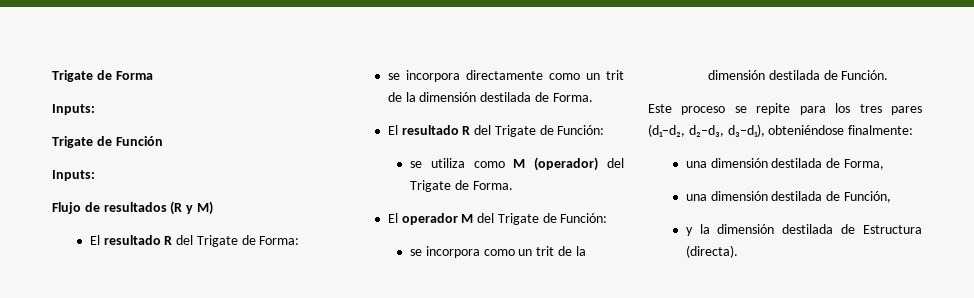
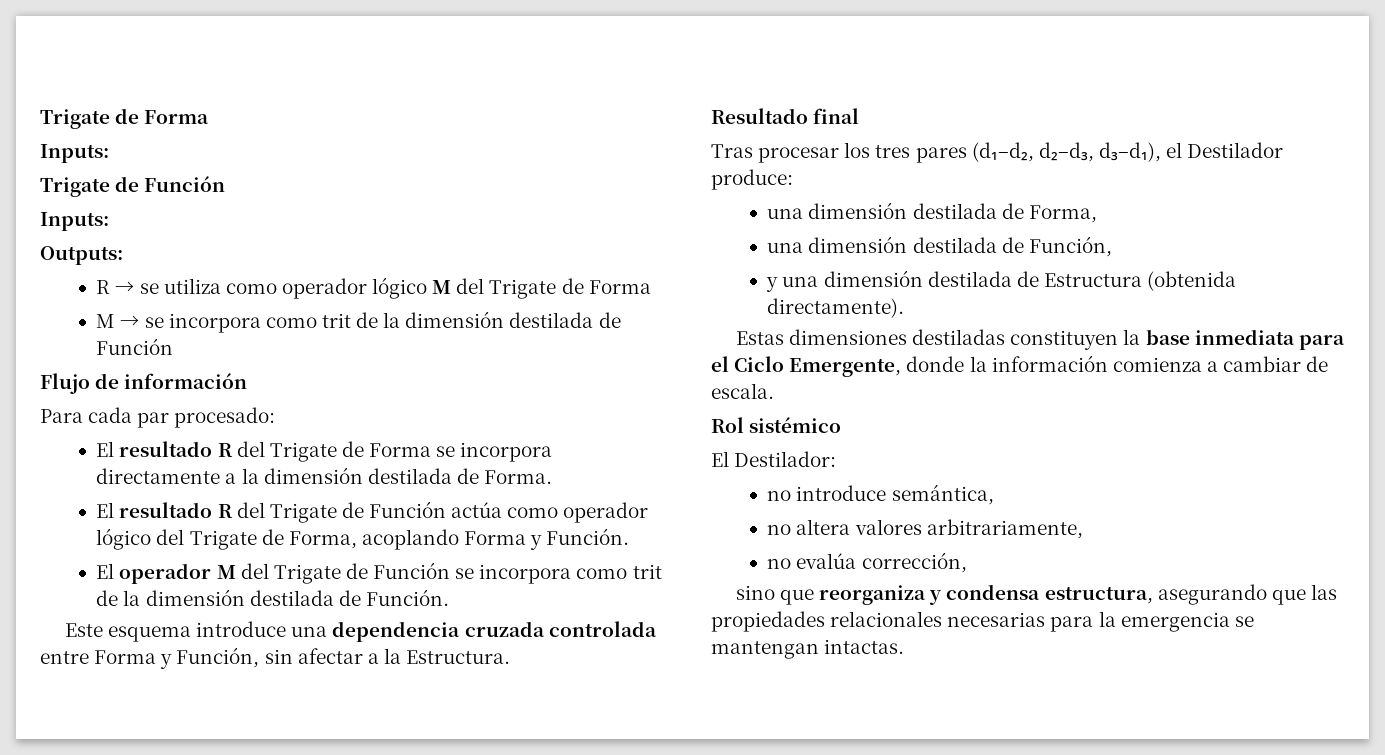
- Flujo de resultados (R y M)
- El resultado R del Trigate de Forma:
- se incorpora directamente como un trit de la dimensión destilada de Forma.
+ Outputs:
+ R → se utiliza como operador lógico M del Trigate de Forma
+ M → se incorpora como trit de la dimensión destilada de Función
+ Flujo de información
+ Para cada par procesado:
+ El resultado R del Trigate de Forma se incorpora directamente a la dimensión destilada de Forma.
- El resultado R del Trigate de Función:
- se utiliza como M (operador) del Trigate de Forma.
+ El resultado R del Trigate de Función actúa como operador lógico del Trigate de Forma, acoplando Forma y Función.
- El operador M del Trigate de Función:
- se incorpora como un trit de la dimensión destilada de Función.
+ El operador M del Trigate de Función se incorpora como trit de la dimensión destilada de Función.
- Este proceso se repite para los tres pares (d₁–d₂, d₂–d₃, d₃–d₁), obteniéndose finalmente:
+ Este esquema introduce una dependencia cruzada controlada entre Forma y Función, sin afectar a la Estructura.
+ Resultado final
+ Tras procesar los tres pares (d₁–d₂, d₂–d₃, d₃–d₁), el Destilador produce:
- y la dimensión destilada de Estructura (directa).
+ y una dimensión destilada de Estructura (obtenida directamente).
+ Estas dimensiones destiladas constituyen la base inmediata para el Ciclo Emergente, donde la información comienza a cambiar de escala.
+ Rol sistémico
+ El Destilador:
+ no introduce semántica,
+ no altera valores arbitrariamente,
+ no evalúa corrección,
+ sino que reorganiza y condensa estructura, asegurando que las propiedades relacionales necesarias para la emergencia se mantengan intactas.

